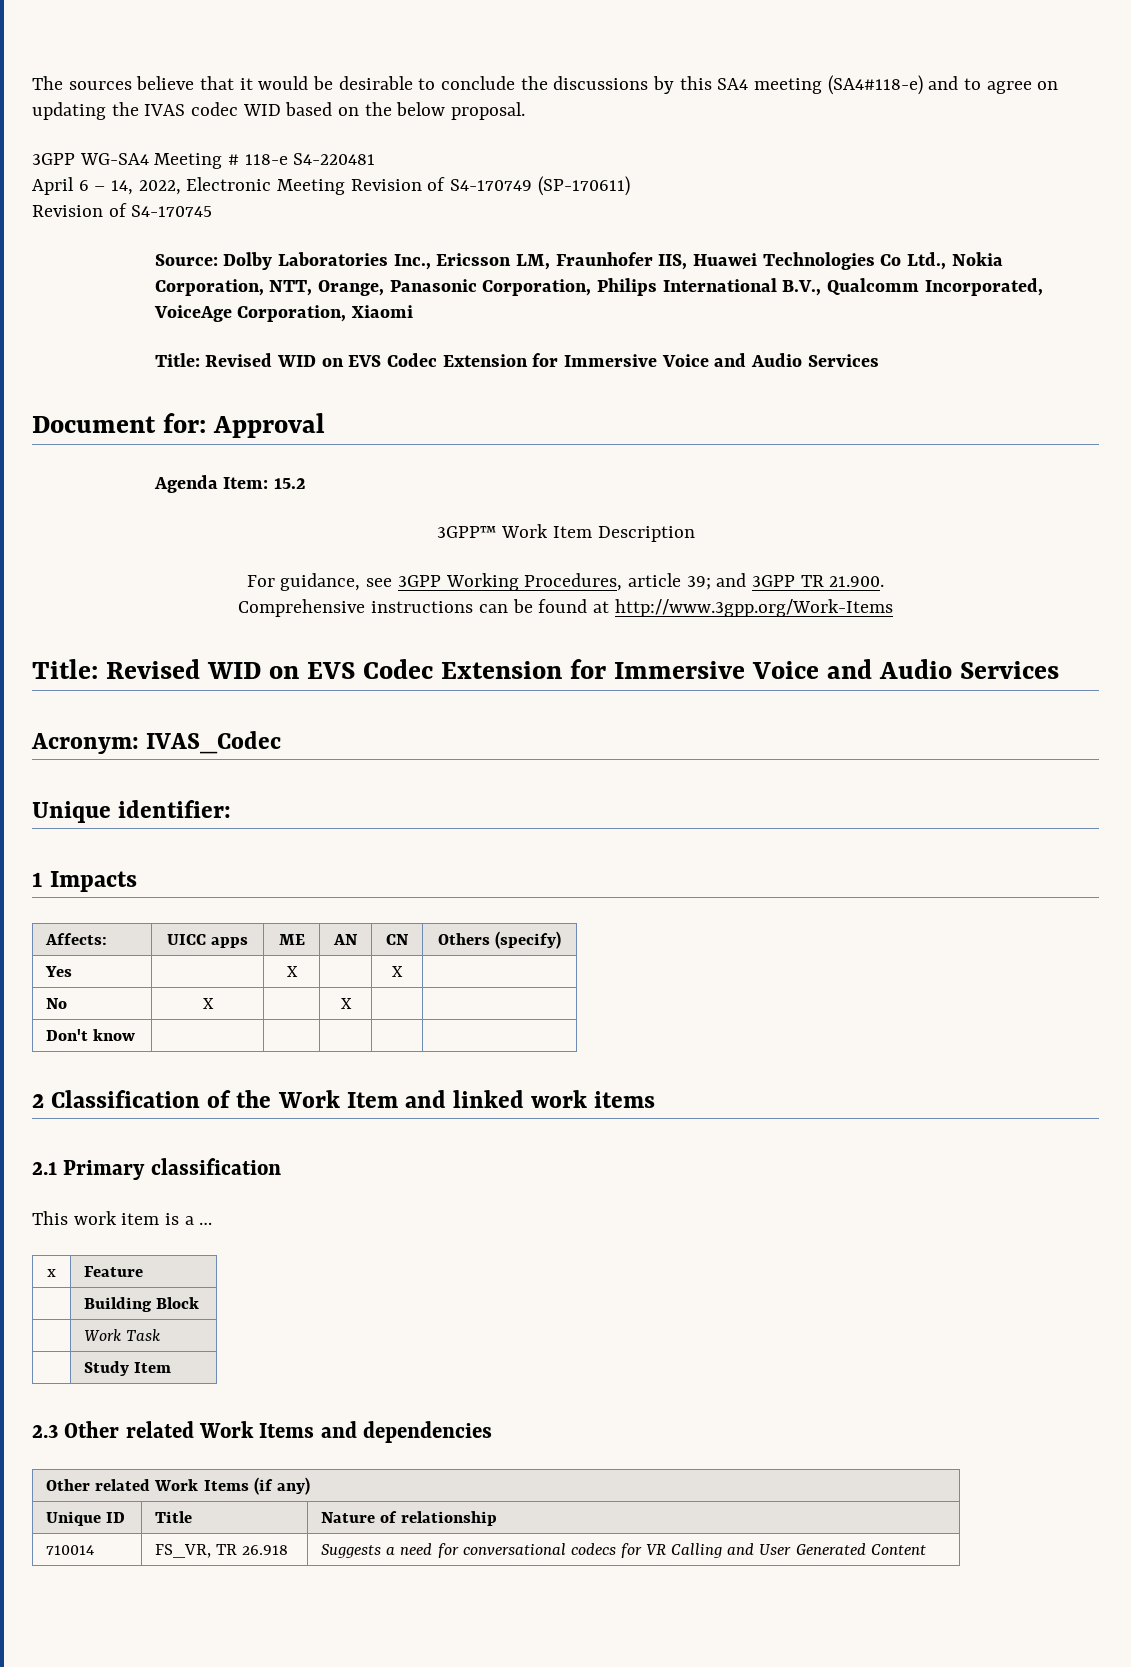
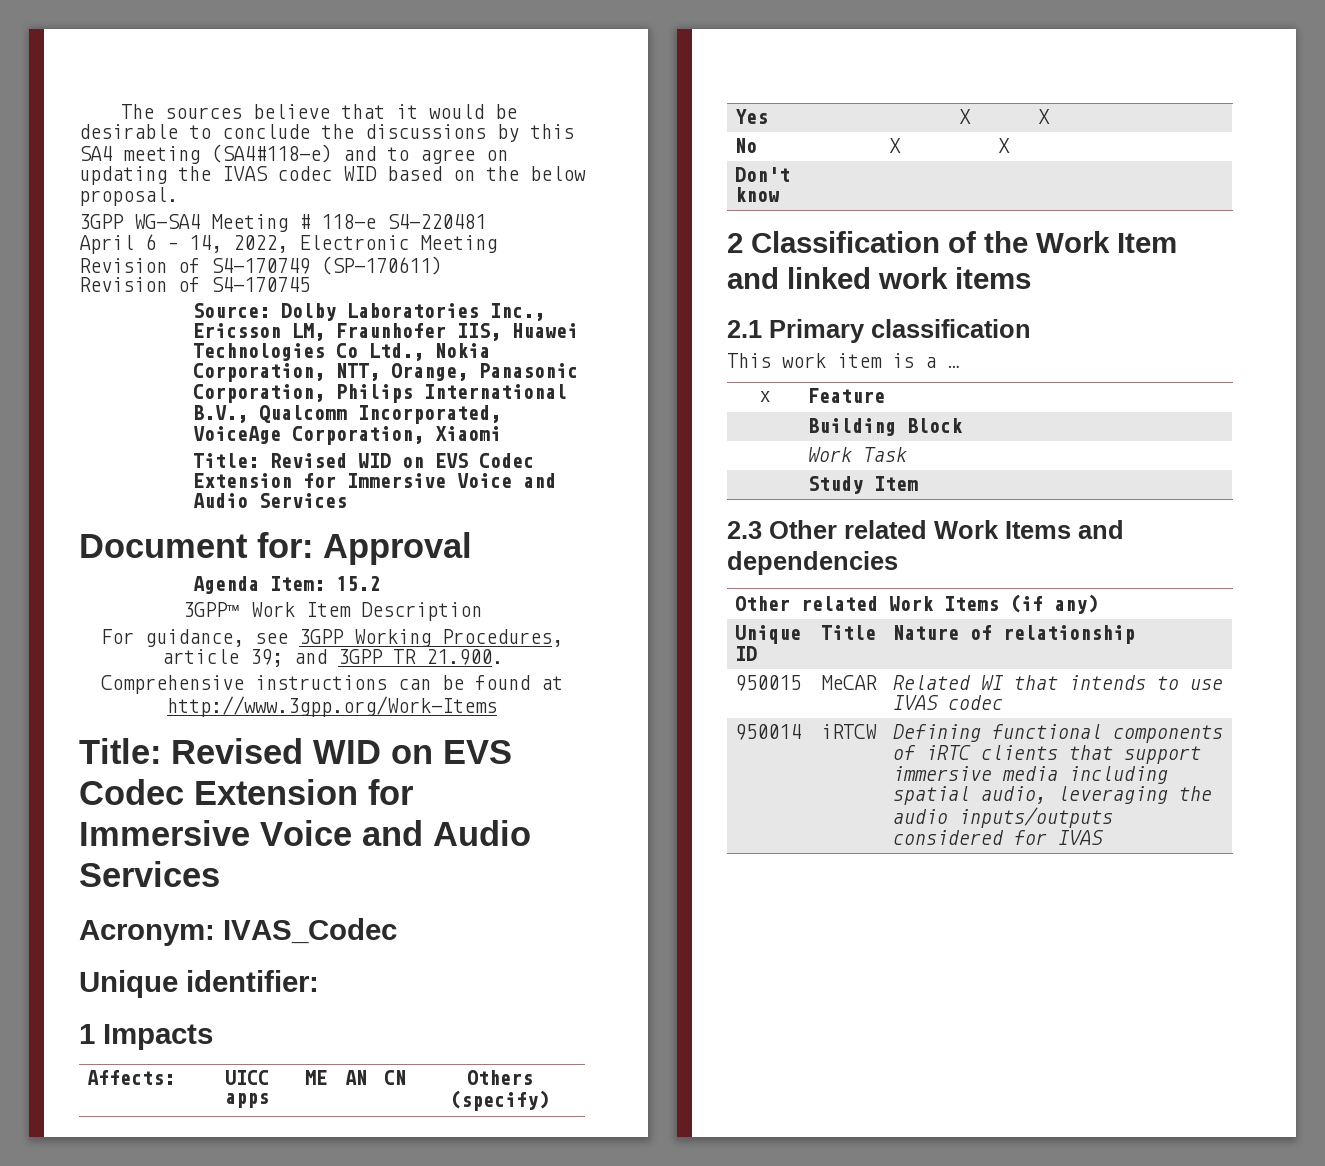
- 710014 | FS_VR, TR 26.918 | Suggests a need for conversational codecs for VR Calling and User Generated Content
+ 950015 | MeCAR | Related WI that intends to use IVAS codec
+ 950014 | iRTCW | Defining functional components of iRTC clients that support immersive media including spatial audio, leveraging the audio inputs/outputs considered for IVAS

